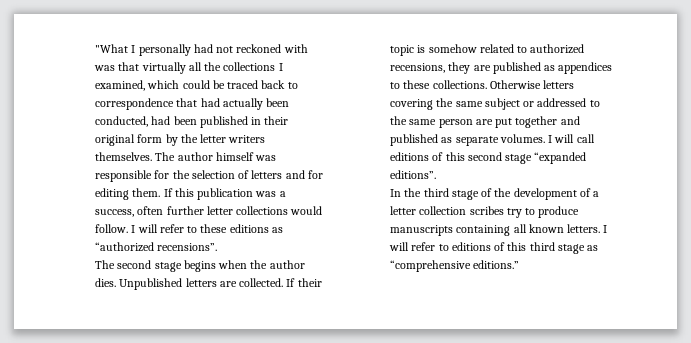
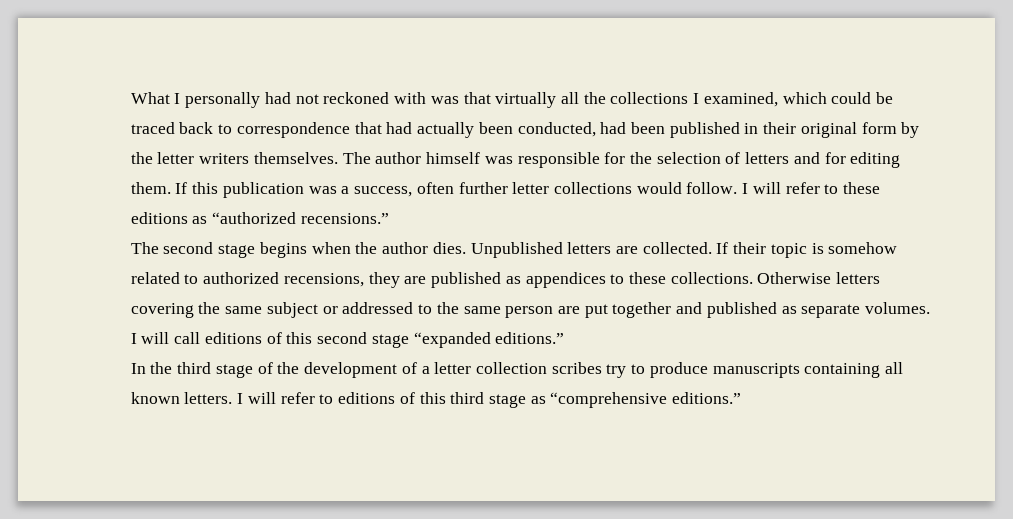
- "What I personally had not reckoned with was that virtually all the collections I examined, which could be traced back to correspondence that had actually been conducted, had been published in their original form by the letter writers themselves.
+ What I personally had not reckoned with was that virtually all the collections I examined, which could be traced back to correspondence that had actually been conducted, had been published in their original form by the letter writers themselves.
- I will refer to these editions as “authorized recensions”.
+ I will refer to these editions as “authorized recensions.”
- I will call editions of this second stage “expanded editions”.
+ I will call editions of this second stage “expanded editions.”

